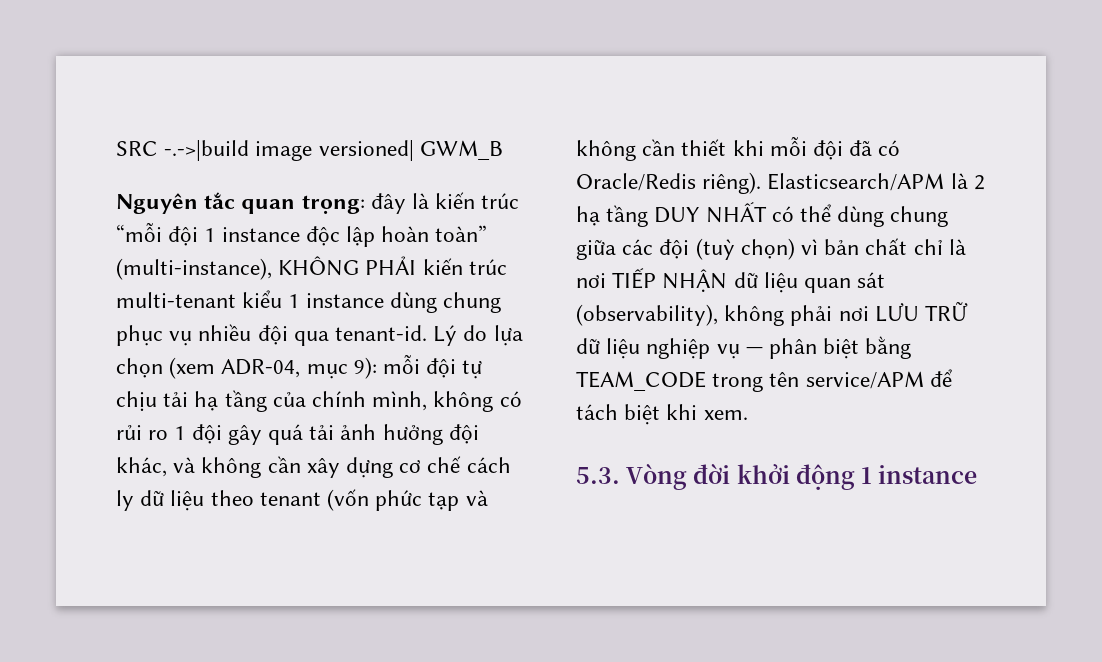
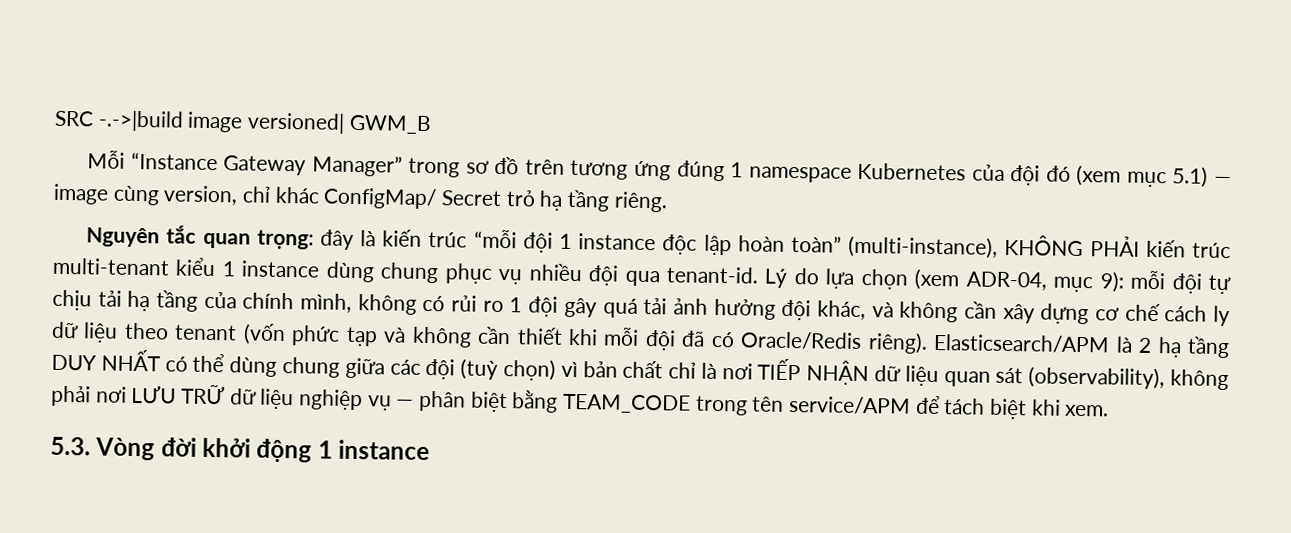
+ Mỗi “Instance Gateway Manager” trong sơ đồ trên tương ứng đúng 1 namespace Kubernetes của đội đó (xem mục 5.1) — image cùng version, chỉ khác ConfigMap/ Secret trỏ hạ tầng riêng.

